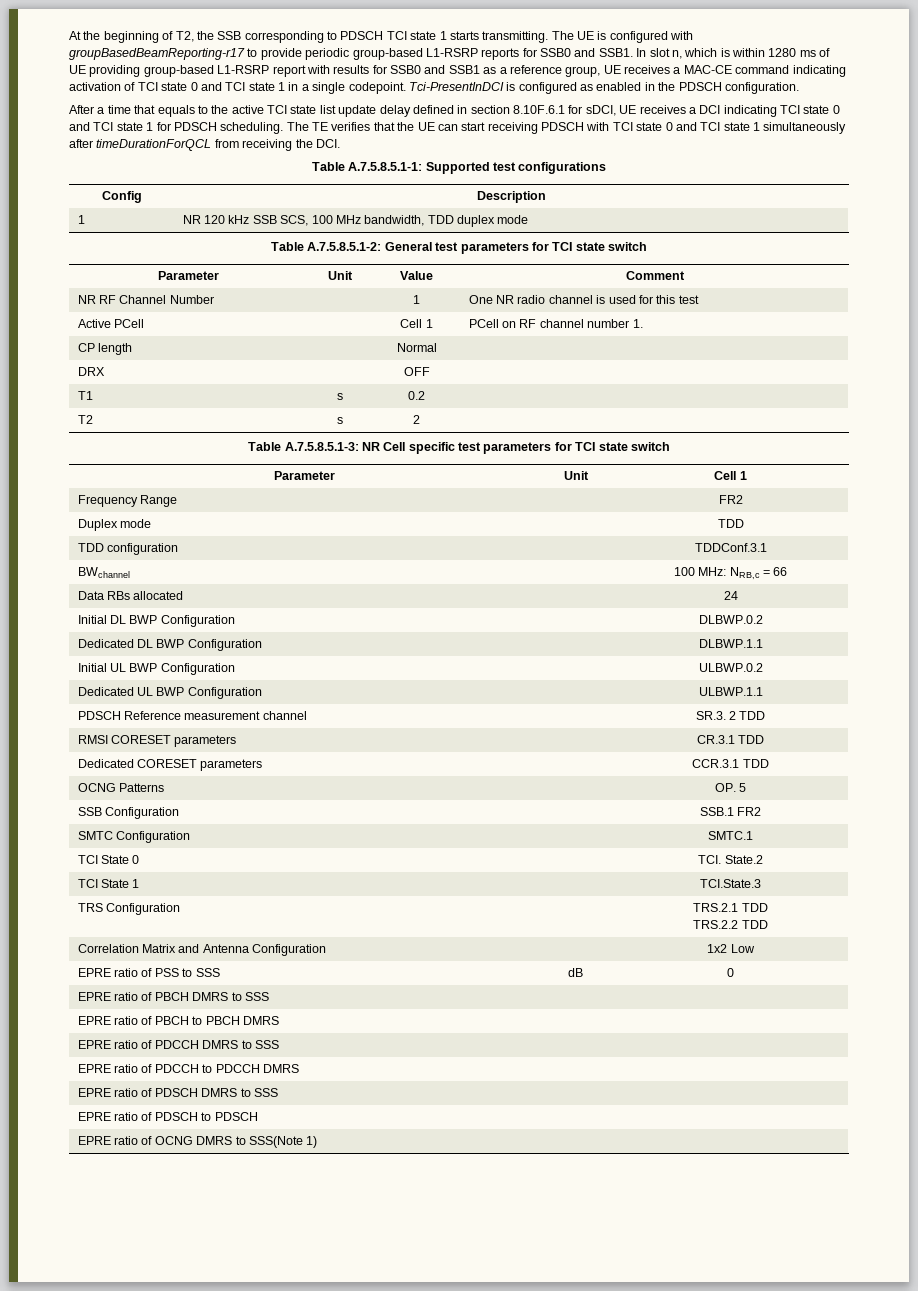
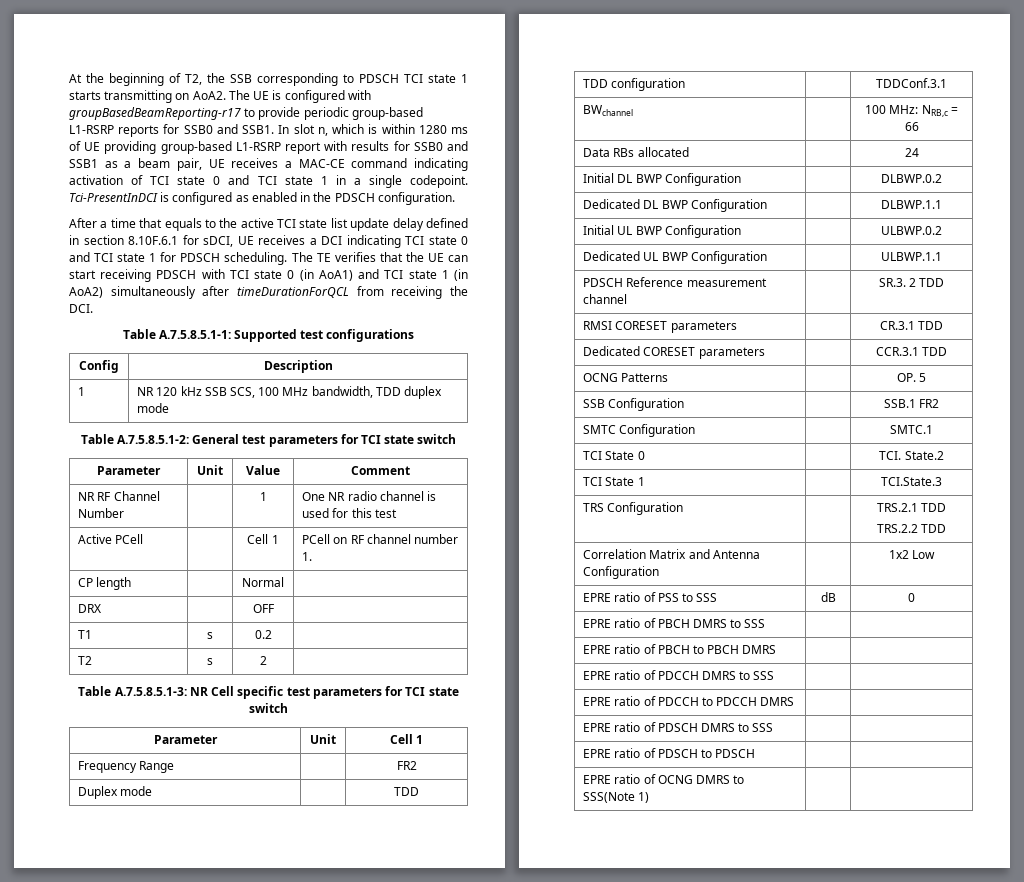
- At the beginning of T2, the SSB corresponding to PDSCH TCI state 1 starts transmitting.
+ At the beginning of T2, the SSB corresponding to PDSCH TCI state 1 starts transmitting on AoA2.
- In slot n, which is within 1280 ms of UE providing group-based L1-RSRP report with results for SSB0 and SSB1 as a reference group, UE receives a MAC-CE command indicating activation of TCI state 0 and TCI state 1 in a single codepoint.
+ In slot n, which is within 1280 ms of UE providing group-based L1-RSRP report with results for SSB0 and SSB1 as a beam pair, UE receives a MAC-CE command indicating activation of TCI state 0 and TCI state 1 in a single codepoint.
- The TE verifies that the UE can start receiving PDSCH with TCI state 0 and TCI state 1 simultaneously after timeDurationForQCL from receiving the DCI.
+ The TE verifies that the UE can start receiving PDSCH with TCI state 0 (in AoA1) and TCI state 1 (in AoA2) simultaneously after timeDurationForQCL from receiving the DCI.

